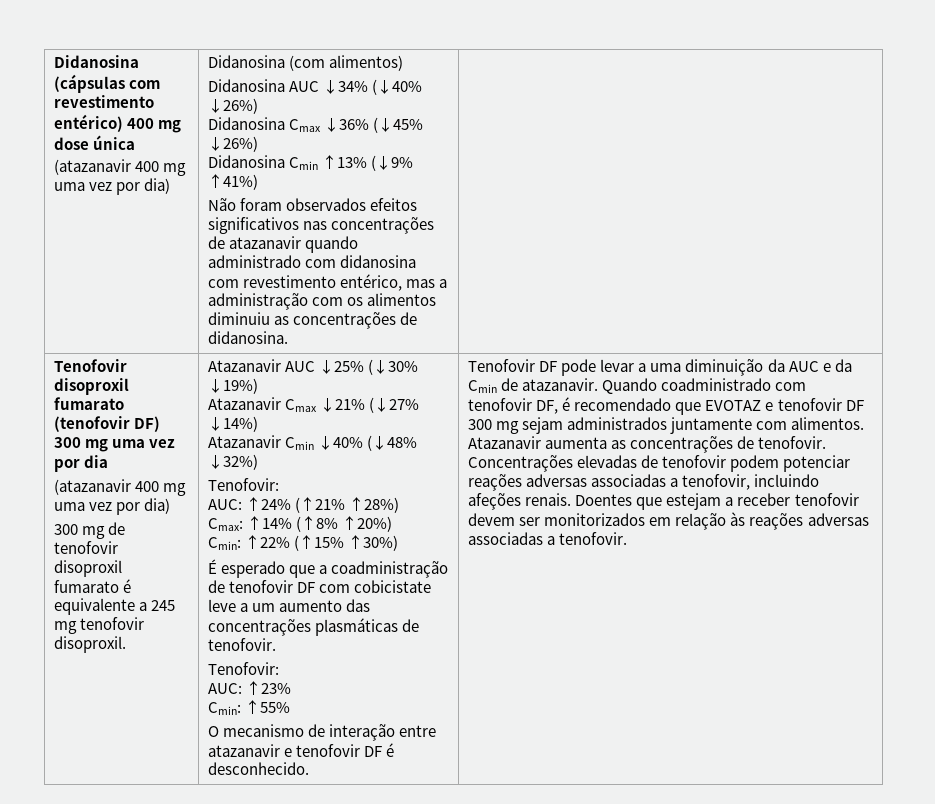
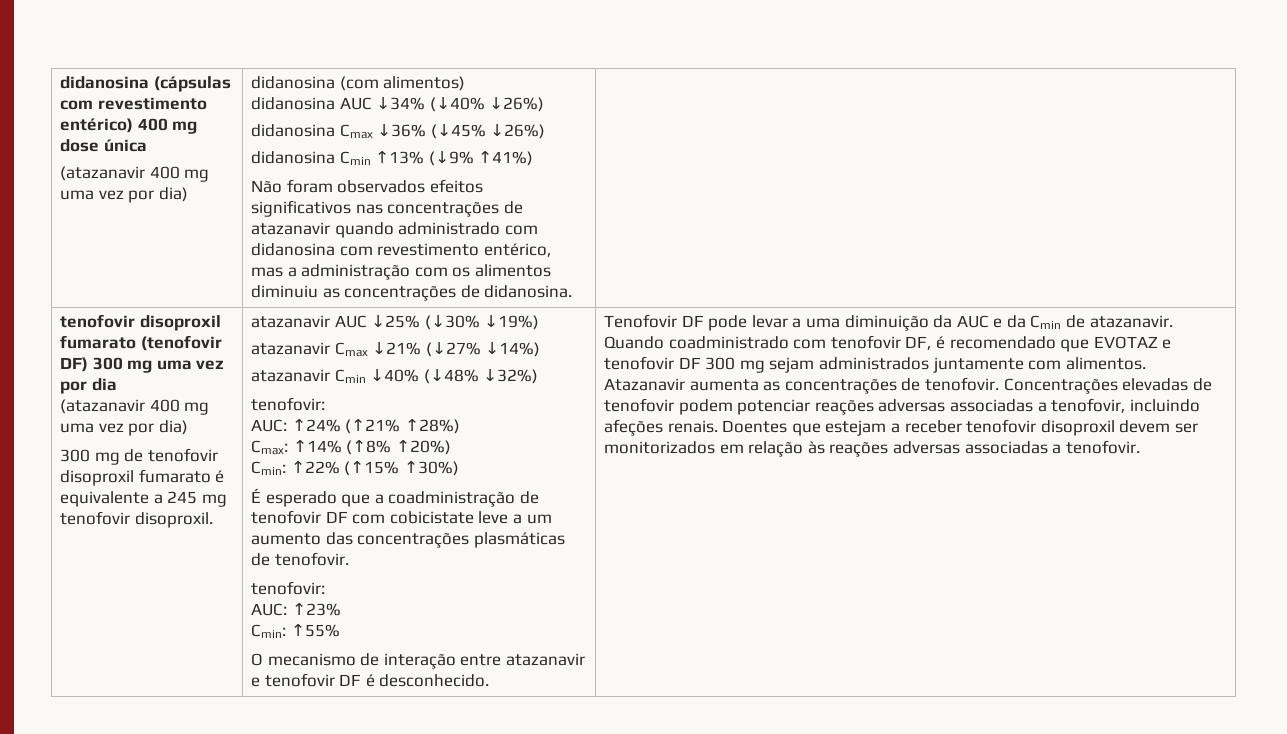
- Didanosina (cápsulas com revestimento entérico) 400 mg dose única
+ didanosina (cápsulas com revestimento entérico) 400 mg dose única
- Didanosina (com alimentos)
+ didanosina (com alimentos)
- Didanosina AUC ↓34% (↓40% ↓26%)
+ didanosina AUC ↓34% (↓40% ↓26%)
- Didanosina Cmax ↓36% (↓45% ↓26%)
+ didanosina Cmax ↓36% (↓45% ↓26%)
- Didanosina Cmin ↑13% (↓9% ↑41%)
+ didanosina Cmin ↑13% (↓9% ↑41%)
- Tenofovir disoproxil fumarato (tenofovir DF) 300 mg uma vez por dia
+ tenofovir disoproxil fumarato (tenofovir DF) 300 mg uma vez por dia
- Atazanavir AUC ↓25% (↓30% ↓19%)
+ atazanavir AUC ↓25% (↓30% ↓19%)
- Atazanavir Cmax ↓21% (↓27% ↓14%)
+ atazanavir Cmax ↓21% (↓27% ↓14%)
- Atazanavir Cmin ↓40% (↓48% ↓32%)
- Tenofovir:
+ atazanavir Cmin ↓40% (↓48% ↓32%)
+ tenofovir:
  É esperado que a coadministração de tenofovir DF com cobicistate leve a um aumento das concentrações plasmáticas de tenofovir.
- Tenofovir:
+ tenofovir:
- Doentes que estejam a receber tenofovir devem ser monitorizados em relação às reações adversas associadas a tenofovir.
+ Doentes que estejam a receber tenofovir disoproxil devem ser monitorizados em relação às reações adversas associadas a tenofovir.

